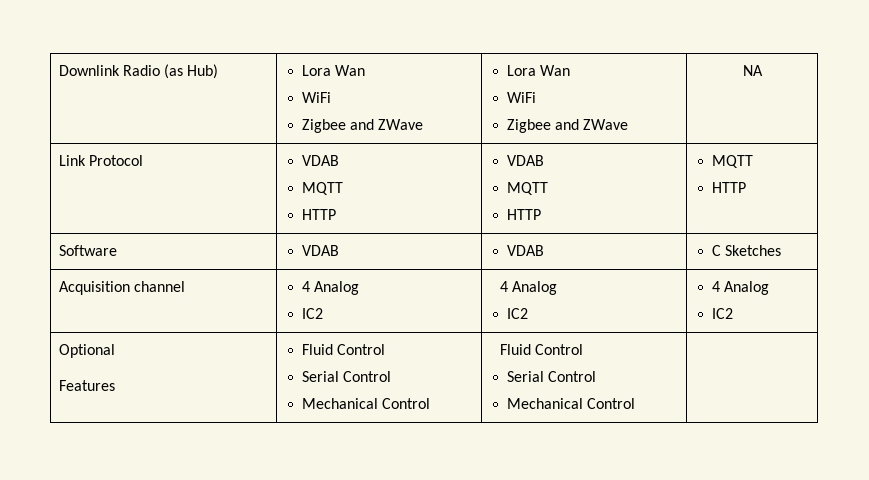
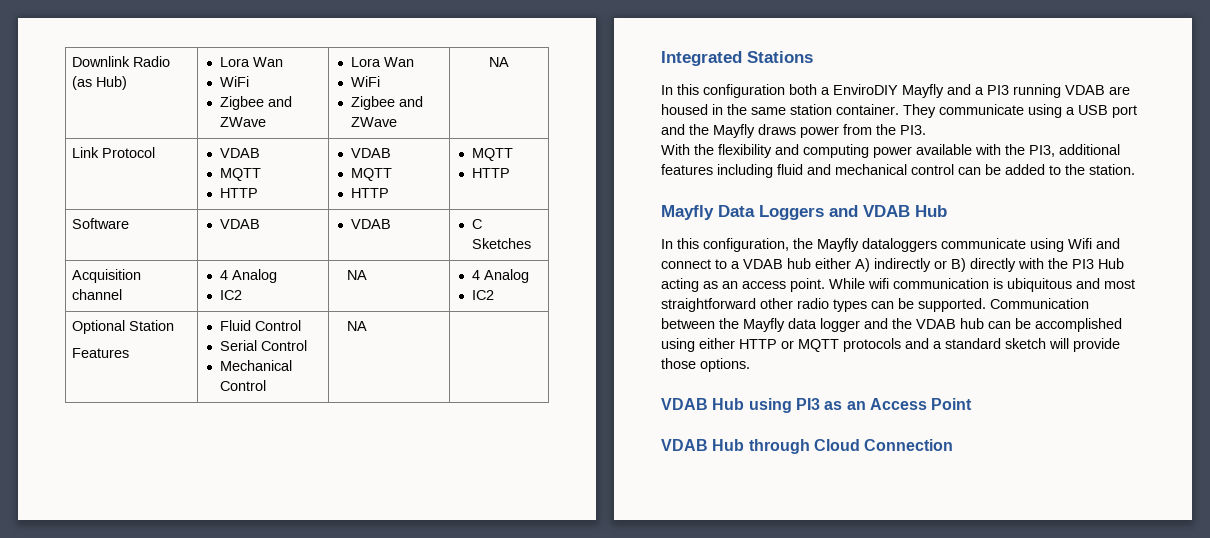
  Acquisition channel | 4 Analog
- IC2 | 4 Analog
- IC2 | 4 Analog
+ IC2 | NA | 4 Analog
- Optional
+ Optional Station
  Features | Fluid Control
  Serial Control
- Mechanical Control | Fluid Control
- Serial Control
- Mechanical Control |
+ Mechanical Control | NA |
+ Integrated Stations
+ In this configuration both a EnviroDIY Mayfly and a PI3 running VDAB are housed in the same station container. They communicate using a USB port and the Mayfly draws power from the PI3.
+ With the flexibility and computing power available with the PI3, additional features including fluid and mechanical control can be added to the station.
+ Mayfly Data Loggers and VDAB Hub
+ In this configuration, the Mayfly dataloggers communicate using Wifi and connect to a VDAB hub either A) indirectly or B) directly with the PI3 Hub acting as an access point. While wifi communication is ubiquitous and most straightforward other radio types can be supported. Communication between the Mayfly data logger and the VDAB hub can be accomplished using either HTTP or MQTT protocols and a standard sketch will provide those options.
+ VDAB Hub using PI3 as an Access Point
+ VDAB Hub through Cloud Connection

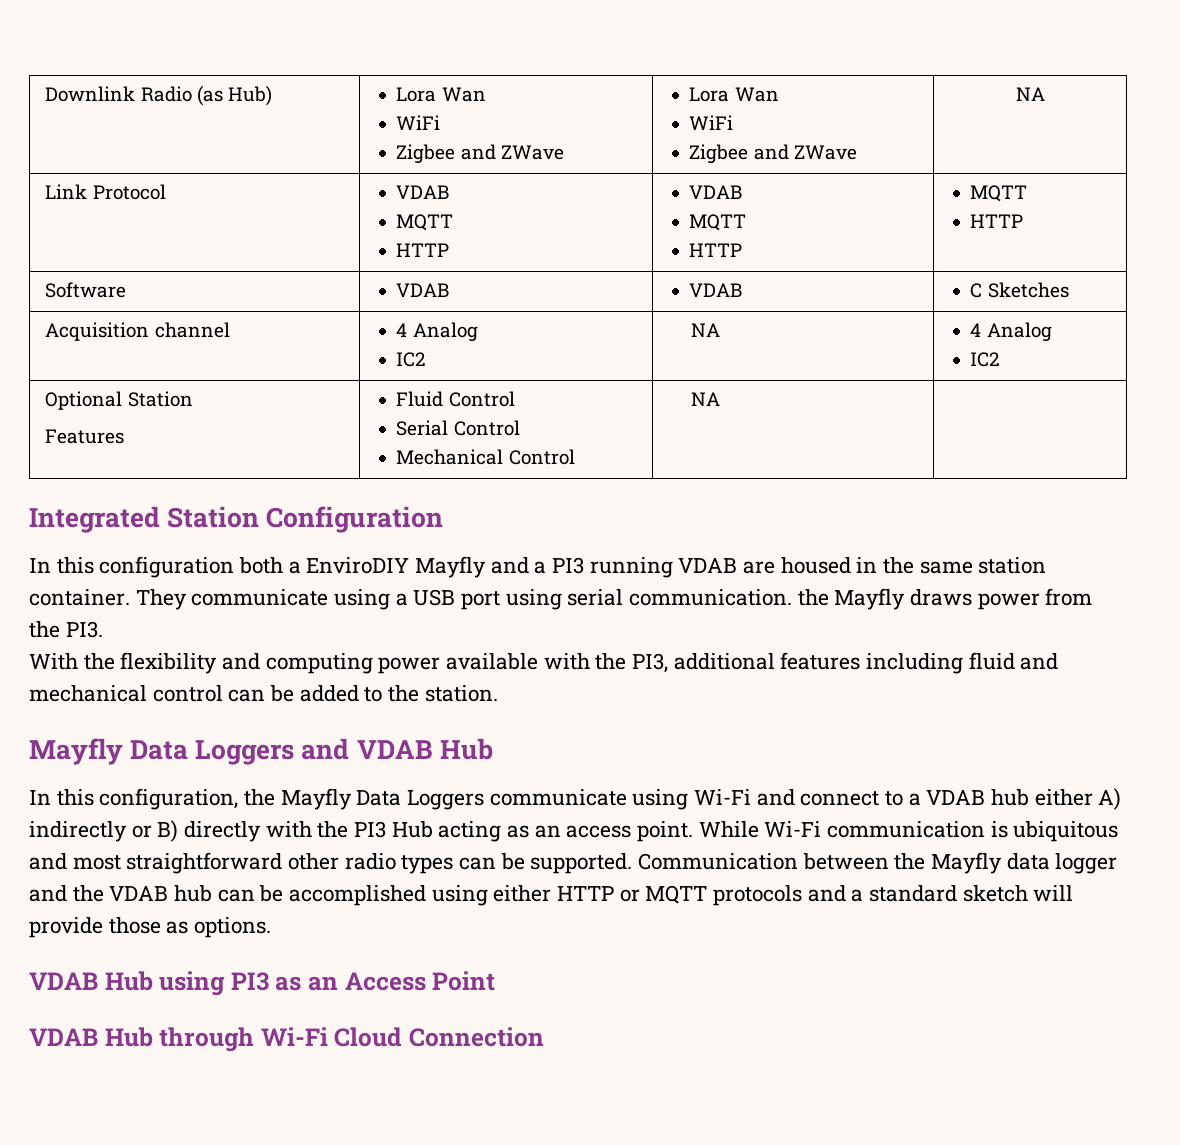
- Integrated Stations
+ Integrated Station Configuration
- They communicate using a USB port and the Mayfly draws power from the PI3.
+ They communicate using a USB port using serial communication. the Mayfly draws power from the PI3.
- In this configuration, the Mayfly dataloggers communicate using Wifi and connect to a VDAB hub either A) indirectly or B) directly with the PI3 Hub acting as an access point.
+ In this configuration, the Mayfly Data Loggers communicate using Wi-Fi and connect to a VDAB hub either A) indirectly or B) directly with the PI3 Hub acting as an access point.
- While wifi communication is ubiquitous and most straightforward other radio types can be supported.
+ While Wi-Fi communication is ubiquitous and most straightforward other radio types can be supported.
- Communication between the Mayfly data logger and the VDAB hub can be accomplished using either HTTP or MQTT protocols and a standard sketch will provide those options.
+ Communication between the Mayfly data logger and the VDAB hub can be accomplished using either HTTP or MQTT protocols and a standard sketch will provide those as options.
- VDAB Hub through Cloud Connection
+ VDAB Hub through Wi-Fi Cloud Connection

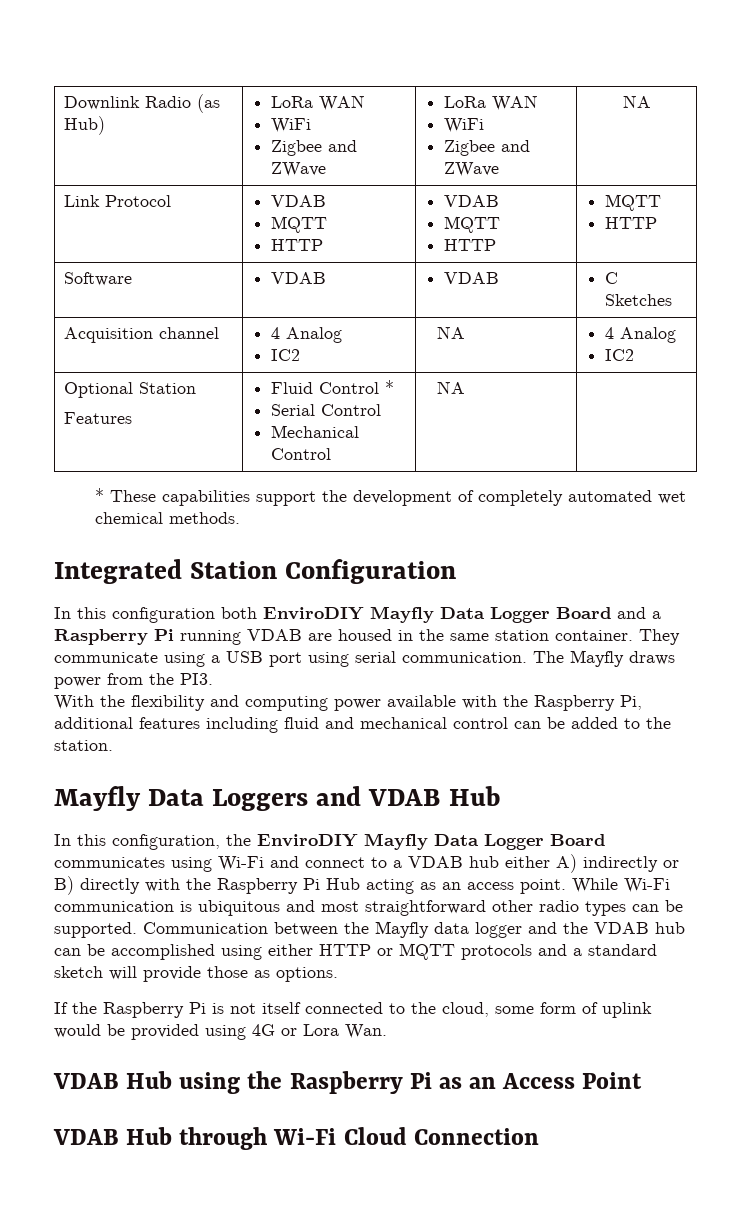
- Downlink Radio (as Hub) | Lora Wan
+ Downlink Radio (as Hub) | LoRa WAN
  WiFi
- Zigbee and ZWave | Lora Wan
+ Zigbee and ZWave | LoRa WAN
  Optional Station
- Features | Fluid Control
+ Features | Fluid Control *
+ * These capabilities support the development of completely automated wet chemical methods.
- In this configuration both a EnviroDIY Mayfly and a PI3 running VDAB are housed in the same station container.
+ In this configuration both EnviroDIY Mayfly Data Logger Board and a Raspberry Pi running VDAB are housed in the same station container.
- They communicate using a USB port using serial communication. the Mayfly draws power from the PI3.
+ They communicate using a USB port using serial communication. The Mayfly draws power from the PI3.
- With the flexibility and computing power available with the PI3, additional features including fluid and mechanical control can be added to the station.
+ With the flexibility and computing power available with the Raspberry Pi, additional features including fluid and mechanical control can be added to the station.
- In this configuration, the Mayfly Data Loggers communicate using Wi-Fi and connect to a VDAB hub either A) indirectly or B) directly with the PI3 Hub acting as an access point.
+ In this configuration, the EnviroDIY Mayfly Data Logger Board communicates using Wi-Fi and connect to a VDAB hub either A) indirectly or B) directly with the Raspberry Pi Hub acting as an access point.
+ If the Raspberry Pi is not itself connected to the cloud, some form of uplink would be provided using 4G or Lora Wan.
- VDAB Hub using PI3 as an Access Point
+ VDAB Hub using the Raspberry Pi as an Access Point

